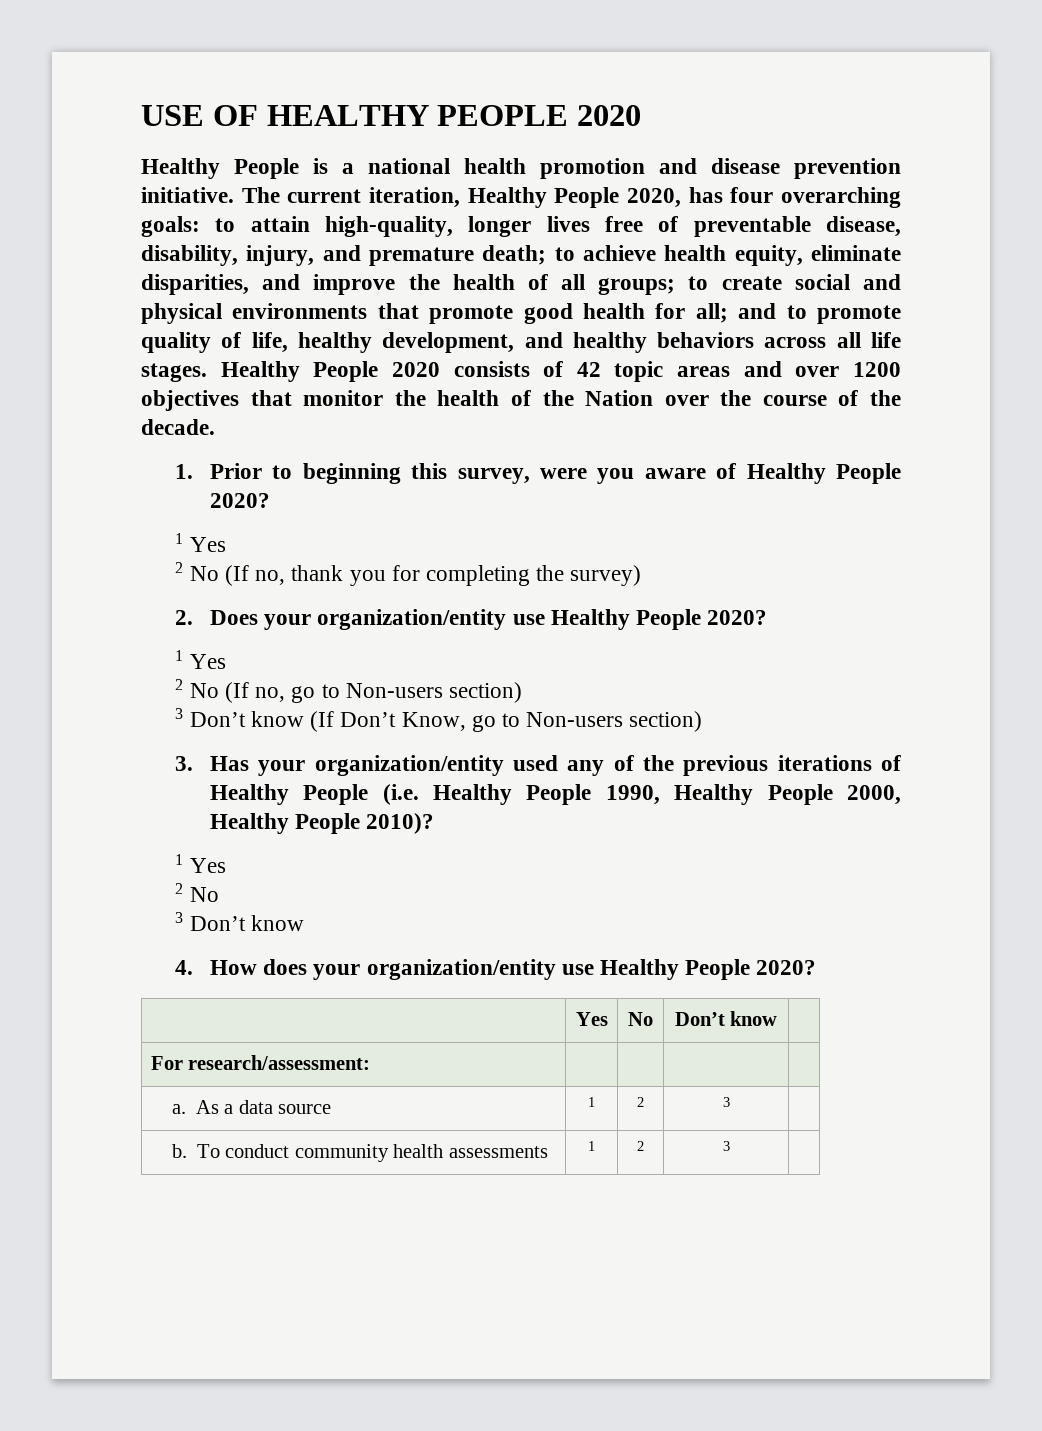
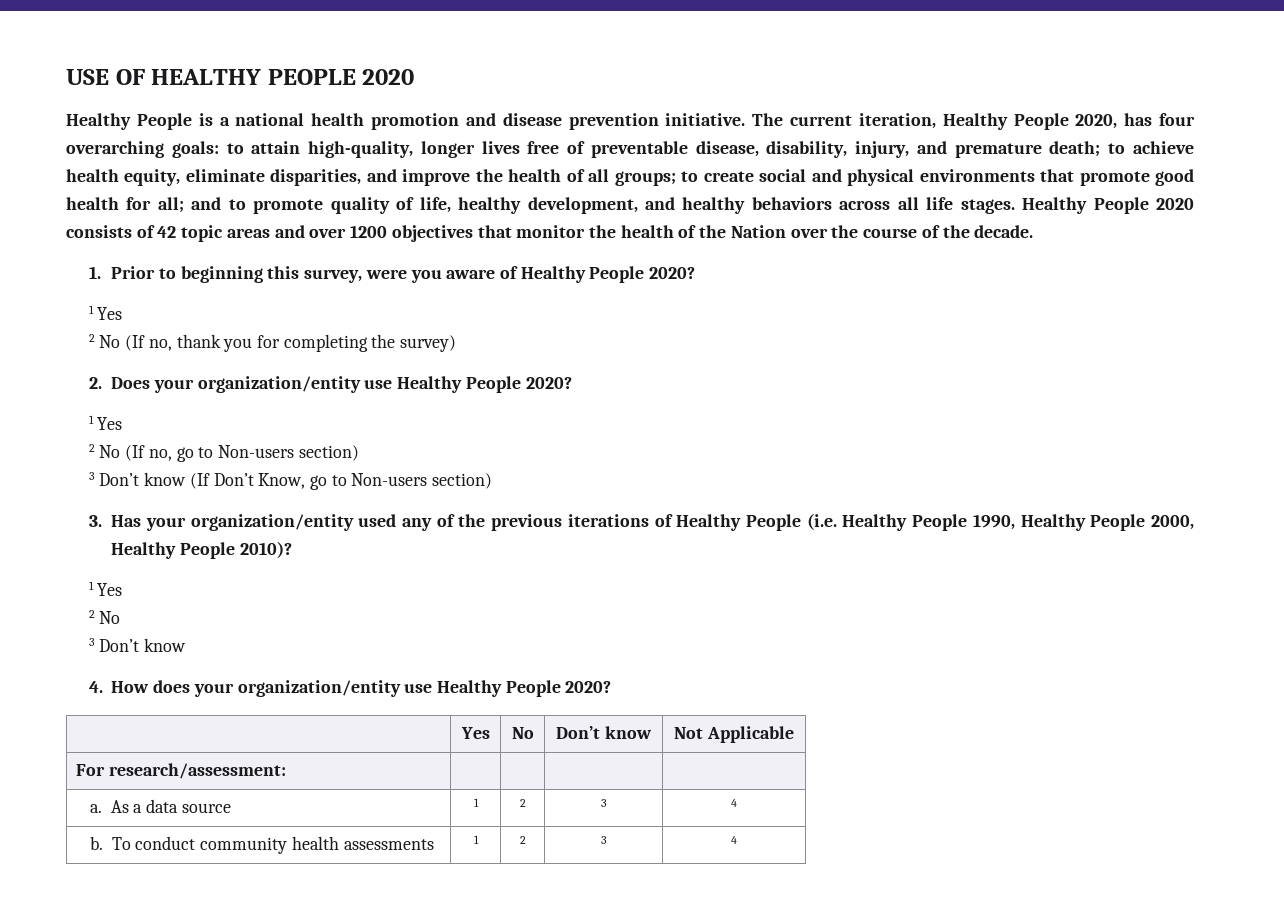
- | Yes | No | Don’t know |
+ | Yes | No | Don’t know | Not Applicable
- a. As a data source | 1 | 2 | 3 |
+ a. As a data source | 1 | 2 | 3 | 4
- b. To conduct community health assessments | 1 | 2 | 3 |
+ b. To conduct community health assessments | 1 | 2 | 3 | 4

